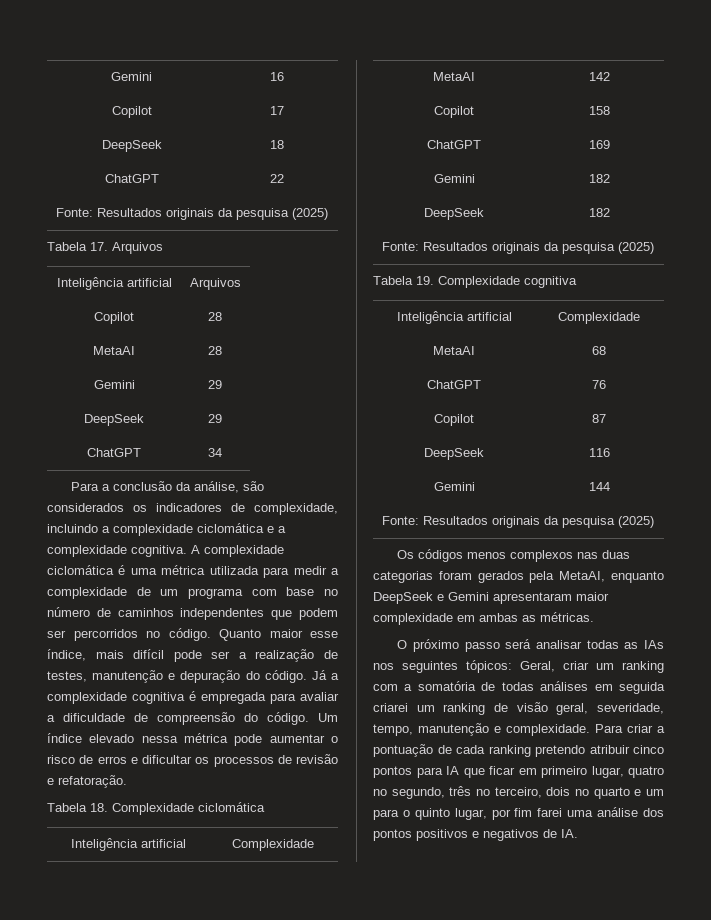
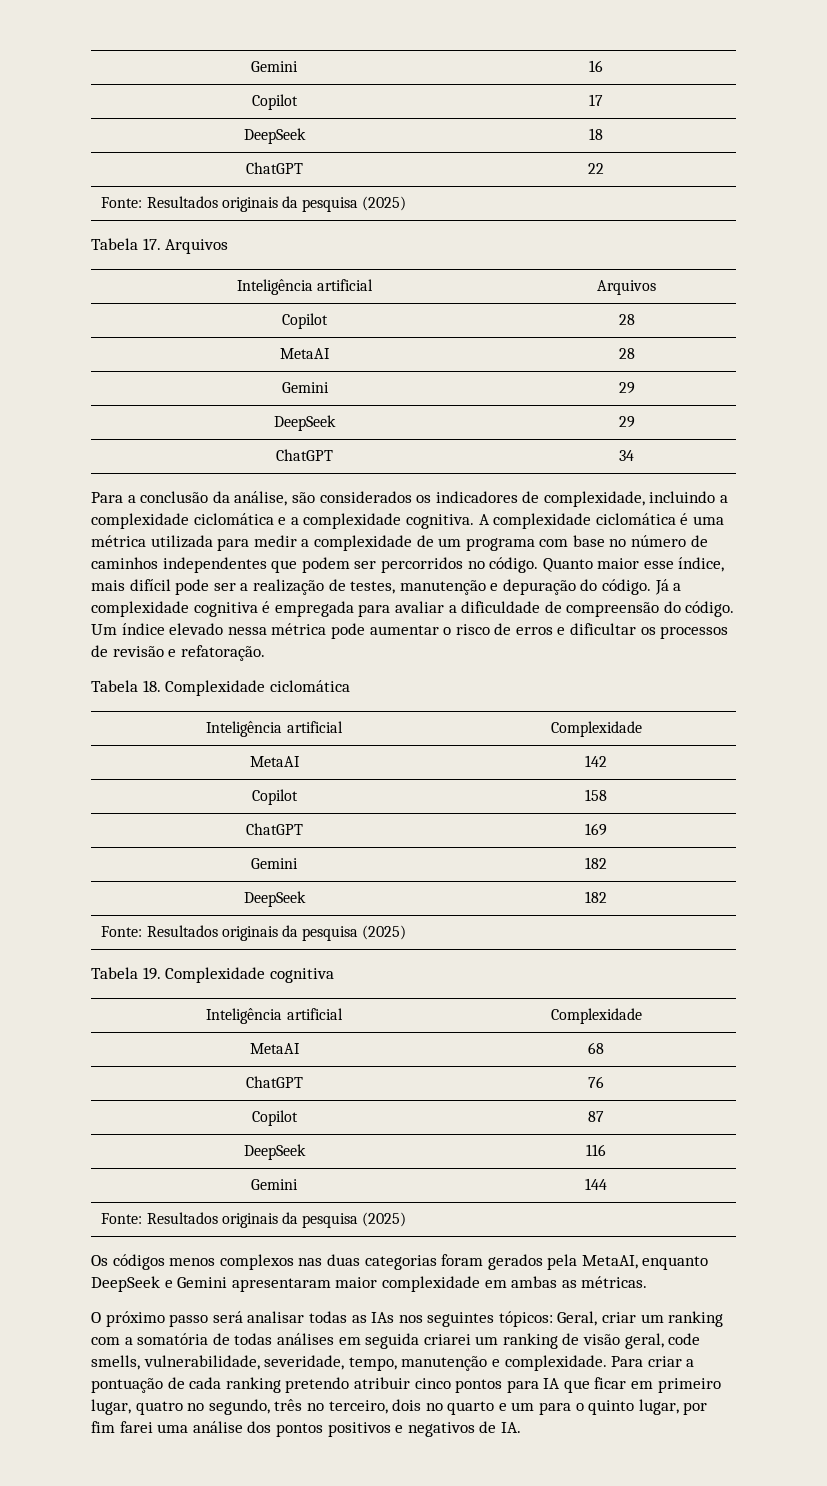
- O próximo passo será analisar todas as IAs nos seguintes tópicos: Geral, criar um ranking com a somatória de todas análises em seguida criarei um ranking de visão geral, severidade, tempo, manutenção e complexidade.
+ O próximo passo será analisar todas as IAs nos seguintes tópicos: Geral, criar um ranking com a somatória de todas análises em seguida criarei um ranking de visão geral, code smells, vulnerabilidade, severidade, tempo, manutenção e complexidade.

